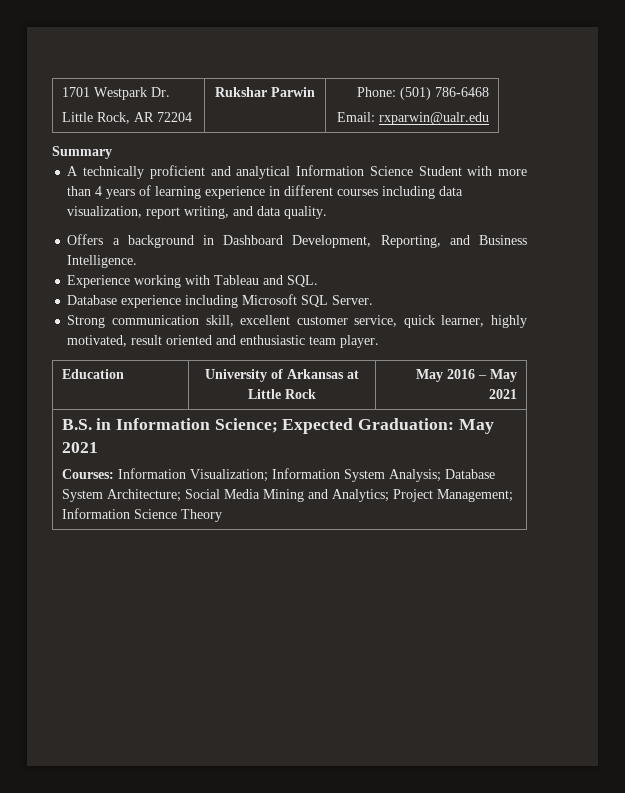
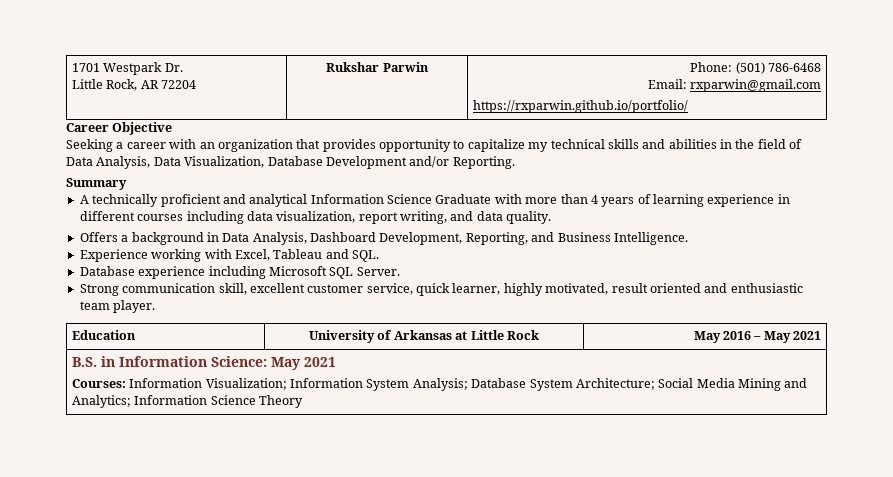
  1701 Westpark Dr.
  Little Rock, AR 72204 | Rukshar Parwin | Phone: (501) 786-6468
- Email: rxparwin@ualr.edu
+ Email: rxparwin@gmail.com
+ https://rxparwin.github.io/portfolio/
+ Career Objective
+ Seeking a career with an organization that provides opportunity to capitalize my technical skills and abilities in the field of Data Analysis, Data Visualization, Database Development and/or Reporting.
- A technically proficient and analytical Information Science Student with more than 4 years of learning experience in different courses including data visualization, report writing, and data quality.
+ A technically proficient and analytical Information Science Graduate with more than 4 years of learning experience in different courses including data visualization, report writing, and data quality.
- Offers a background in Dashboard Development, Reporting, and Business Intelligence.
+ Offers a background in Data Analysis, Dashboard Development, Reporting, and Business Intelligence.
- Experience working with Tableau and SQL.
+ Experience working with Excel, Tableau and SQL.
- B.S. in Information Science; Expected Graduation: May 2021
- Courses: Information Visualization; Information System Analysis; Database System Architecture; Social Media Mining and Analytics; Project Management; Information Science Theory
+ B.S. in Information Science: May 2021
+ Courses: Information Visualization; Information System Analysis; Database System Architecture; Social Media Mining and Analytics; Information Science Theory

